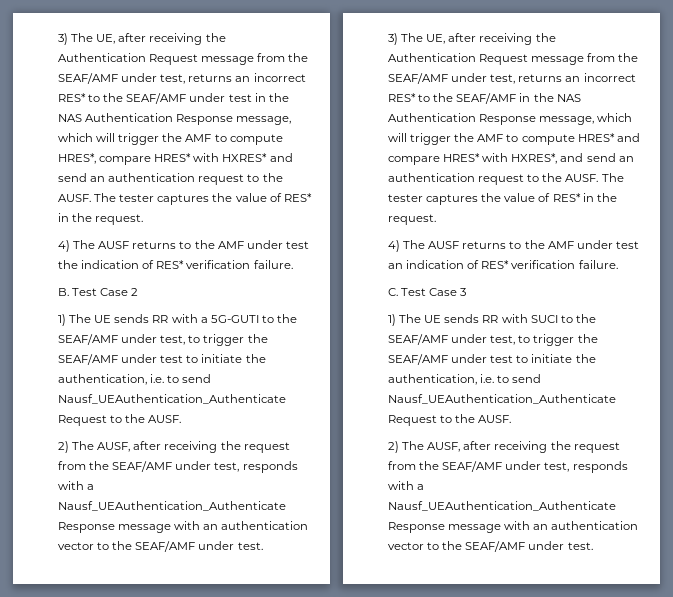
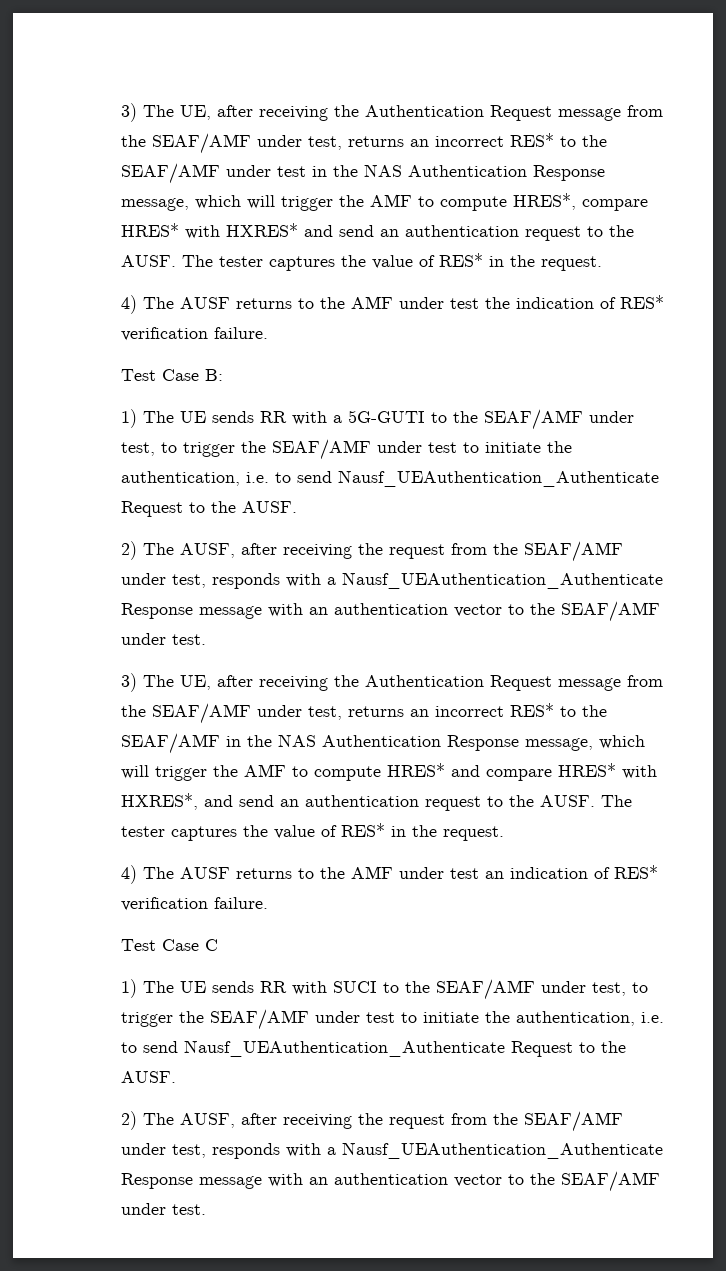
- B. Test Case 2
+ Test Case B:
- C. Test Case 3
+ Test Case C

